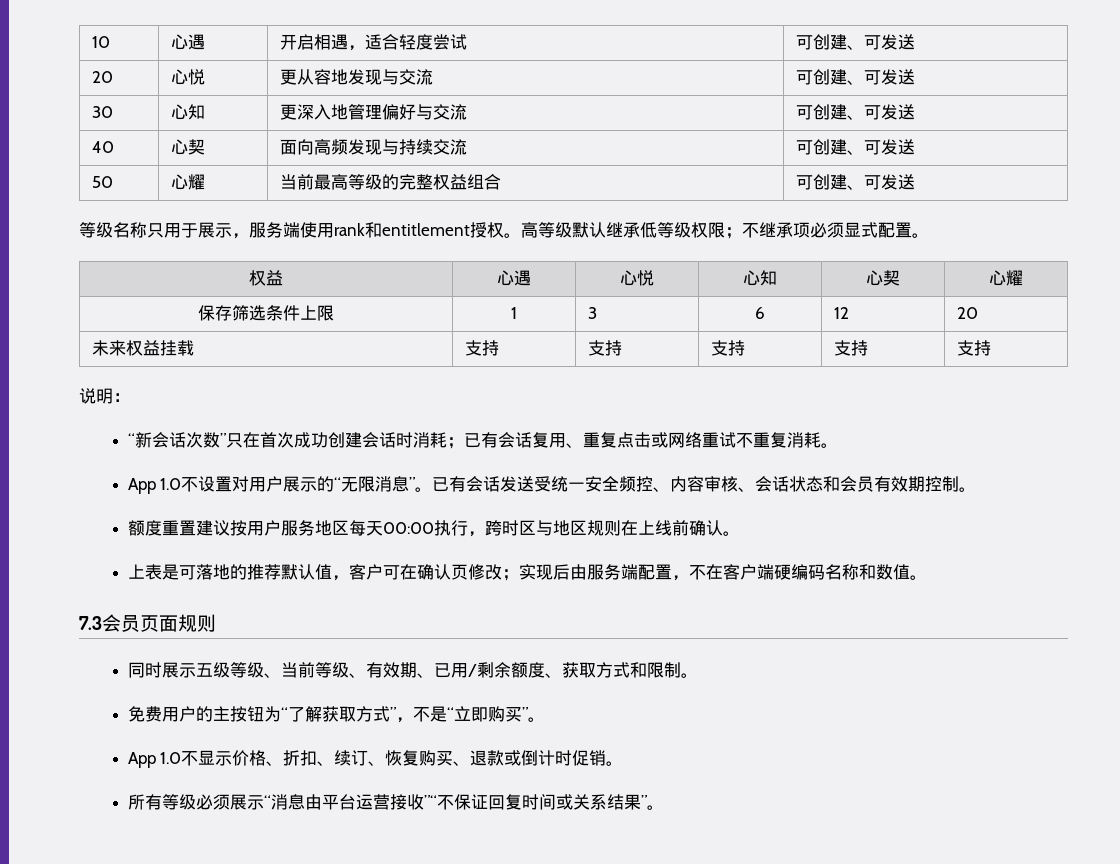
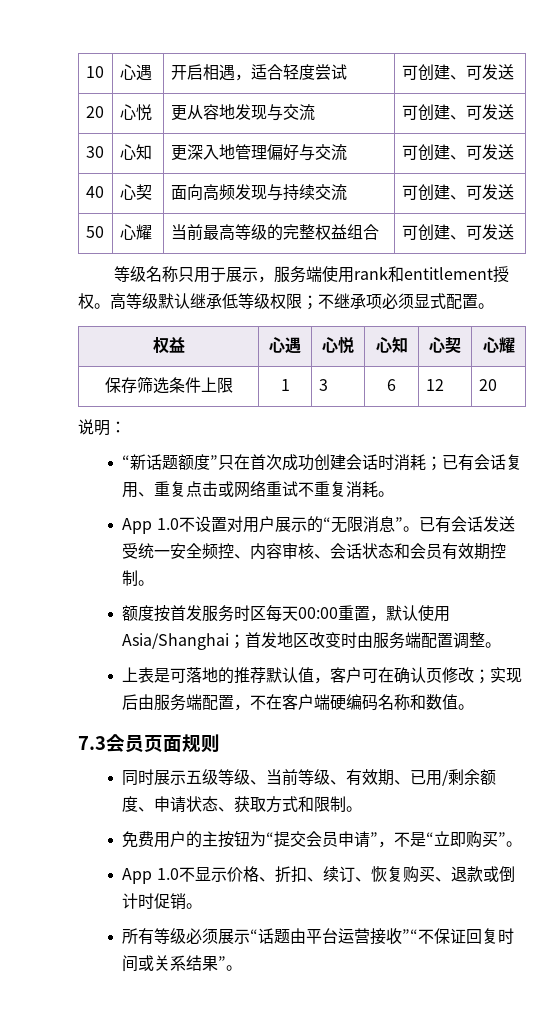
- 未来权益挂载 | 支持 | 支持 | 支持 | 支持 | 支持
- “新会话次数”只在首次成功创建会话时消耗；已有会话复用、重复点击或网络重试不重复消耗。
+ “新话题额度”只在首次成功创建会话时消耗；已有会话复用、重复点击或网络重试不重复消耗。
- 额度重置建议按用户服务地区每天00:00执行，跨时区与地区规则在上线前确认。
+ 额度按首发服务时区每天00:00重置，默认使用Asia/Shanghai；首发地区改变时由服务端配置调整。
- 同时展示五级等级、当前等级、有效期、已用/剩余额度、获取方式和限制。
+ 同时展示五级等级、当前等级、有效期、已用/剩余额度、申请状态、获取方式和限制。
- 免费用户的主按钮为“了解获取方式”，不是“立即购买”。
+ 免费用户的主按钮为“提交会员申请”，不是“立即购买”。
- 所有等级必须展示“消息由平台运营接收”“不保证回复时间或关系结果”。
+ 所有等级必须展示“话题由平台运营接收”“不保证回复时间或关系结果”。

